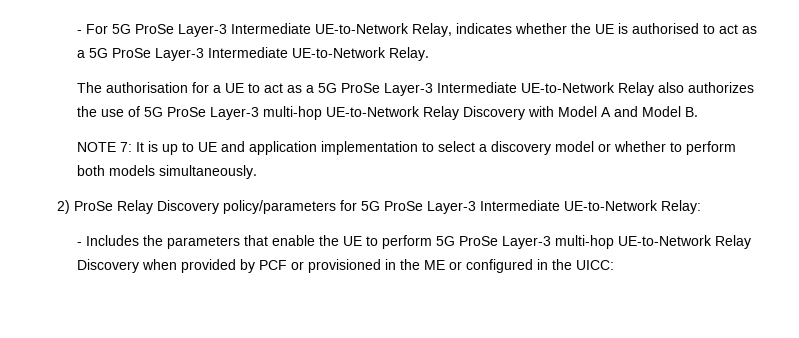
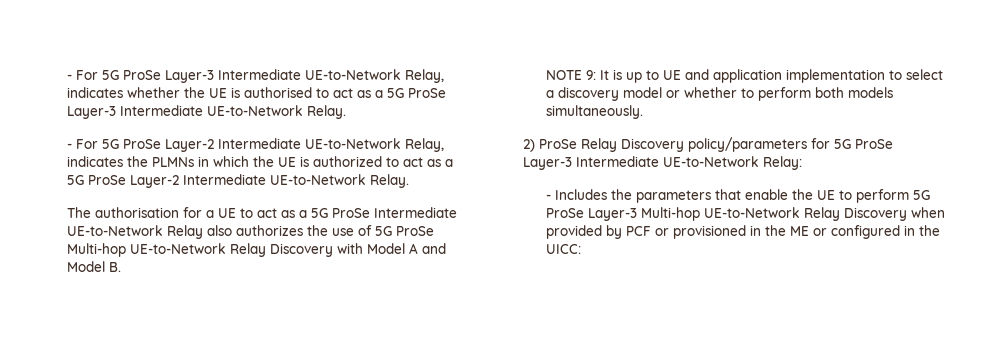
+ - For 5G ProSe Layer-2 Intermediate UE-to-Network Relay, indicates the PLMNs in which the UE is authorized to act as a 5G ProSe Layer-2 Intermediate UE-to-Network Relay.
- The authorisation for a UE to act as a 5G ProSe Layer-3 Intermediate UE-to-Network Relay also authorizes the use of 5G ProSe Layer-3 multi-hop UE-to-Network Relay Discovery with Model A and Model B.
+ The authorisation for a UE to act as a 5G ProSe Intermediate UE-to-Network Relay also authorizes the use of 5G ProSe Multi-hop UE-to-Network Relay Discovery with Model A and Model B.
- NOTE 7: It is up to UE and application implementation to select a discovery model or whether to perform both models simultaneously.
+ NOTE 9: It is up to UE and application implementation to select a discovery model or whether to perform both models simultaneously.
- - Includes the parameters that enable the UE to perform 5G ProSe Layer-3 multi-hop UE-to-Network Relay Discovery when provided by PCF or provisioned in the ME or configured in the UICC:
+ - Includes the parameters that enable the UE to perform 5G ProSe Layer-3 Multi-hop UE-to-Network Relay Discovery when provided by PCF or provisioned in the ME or configured in the UICC:

